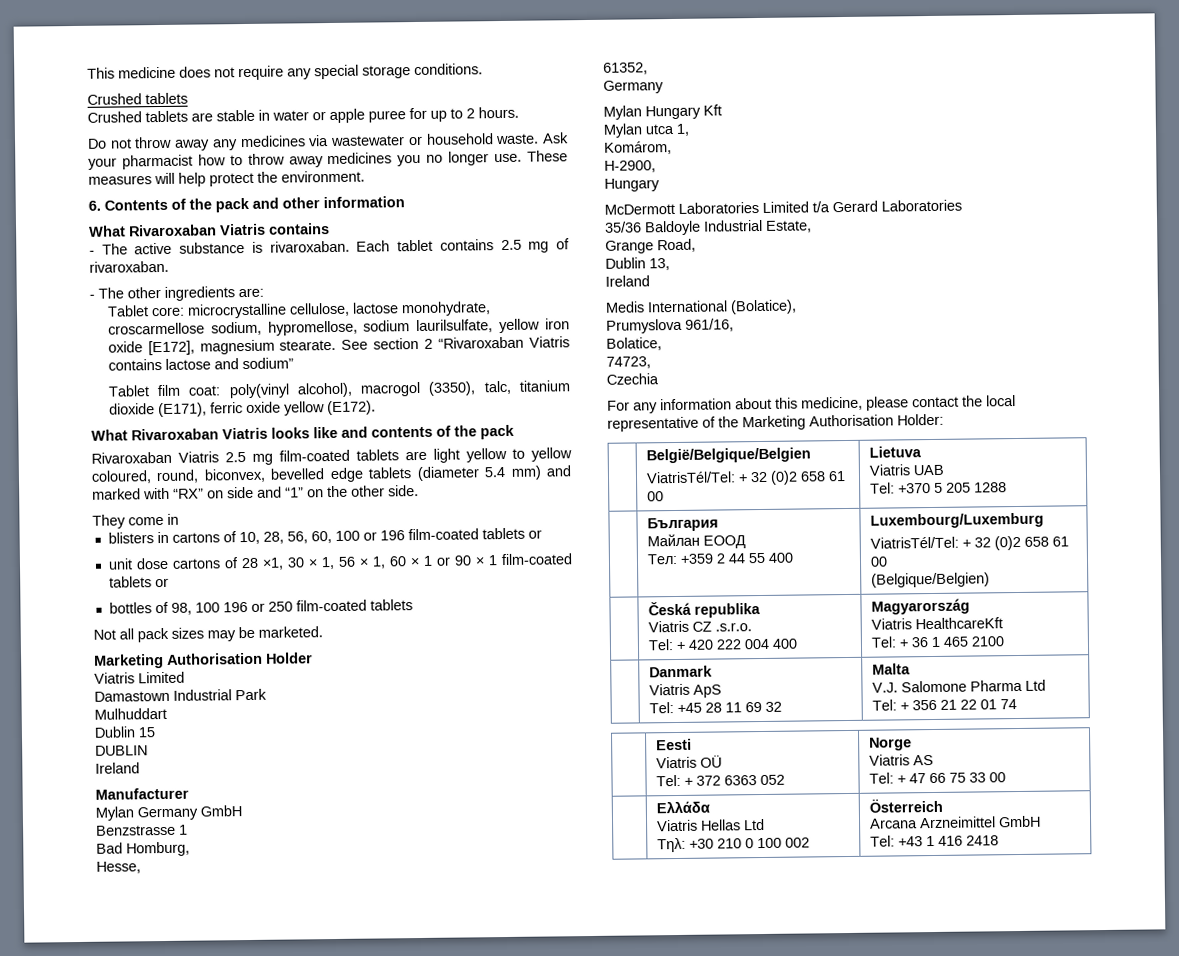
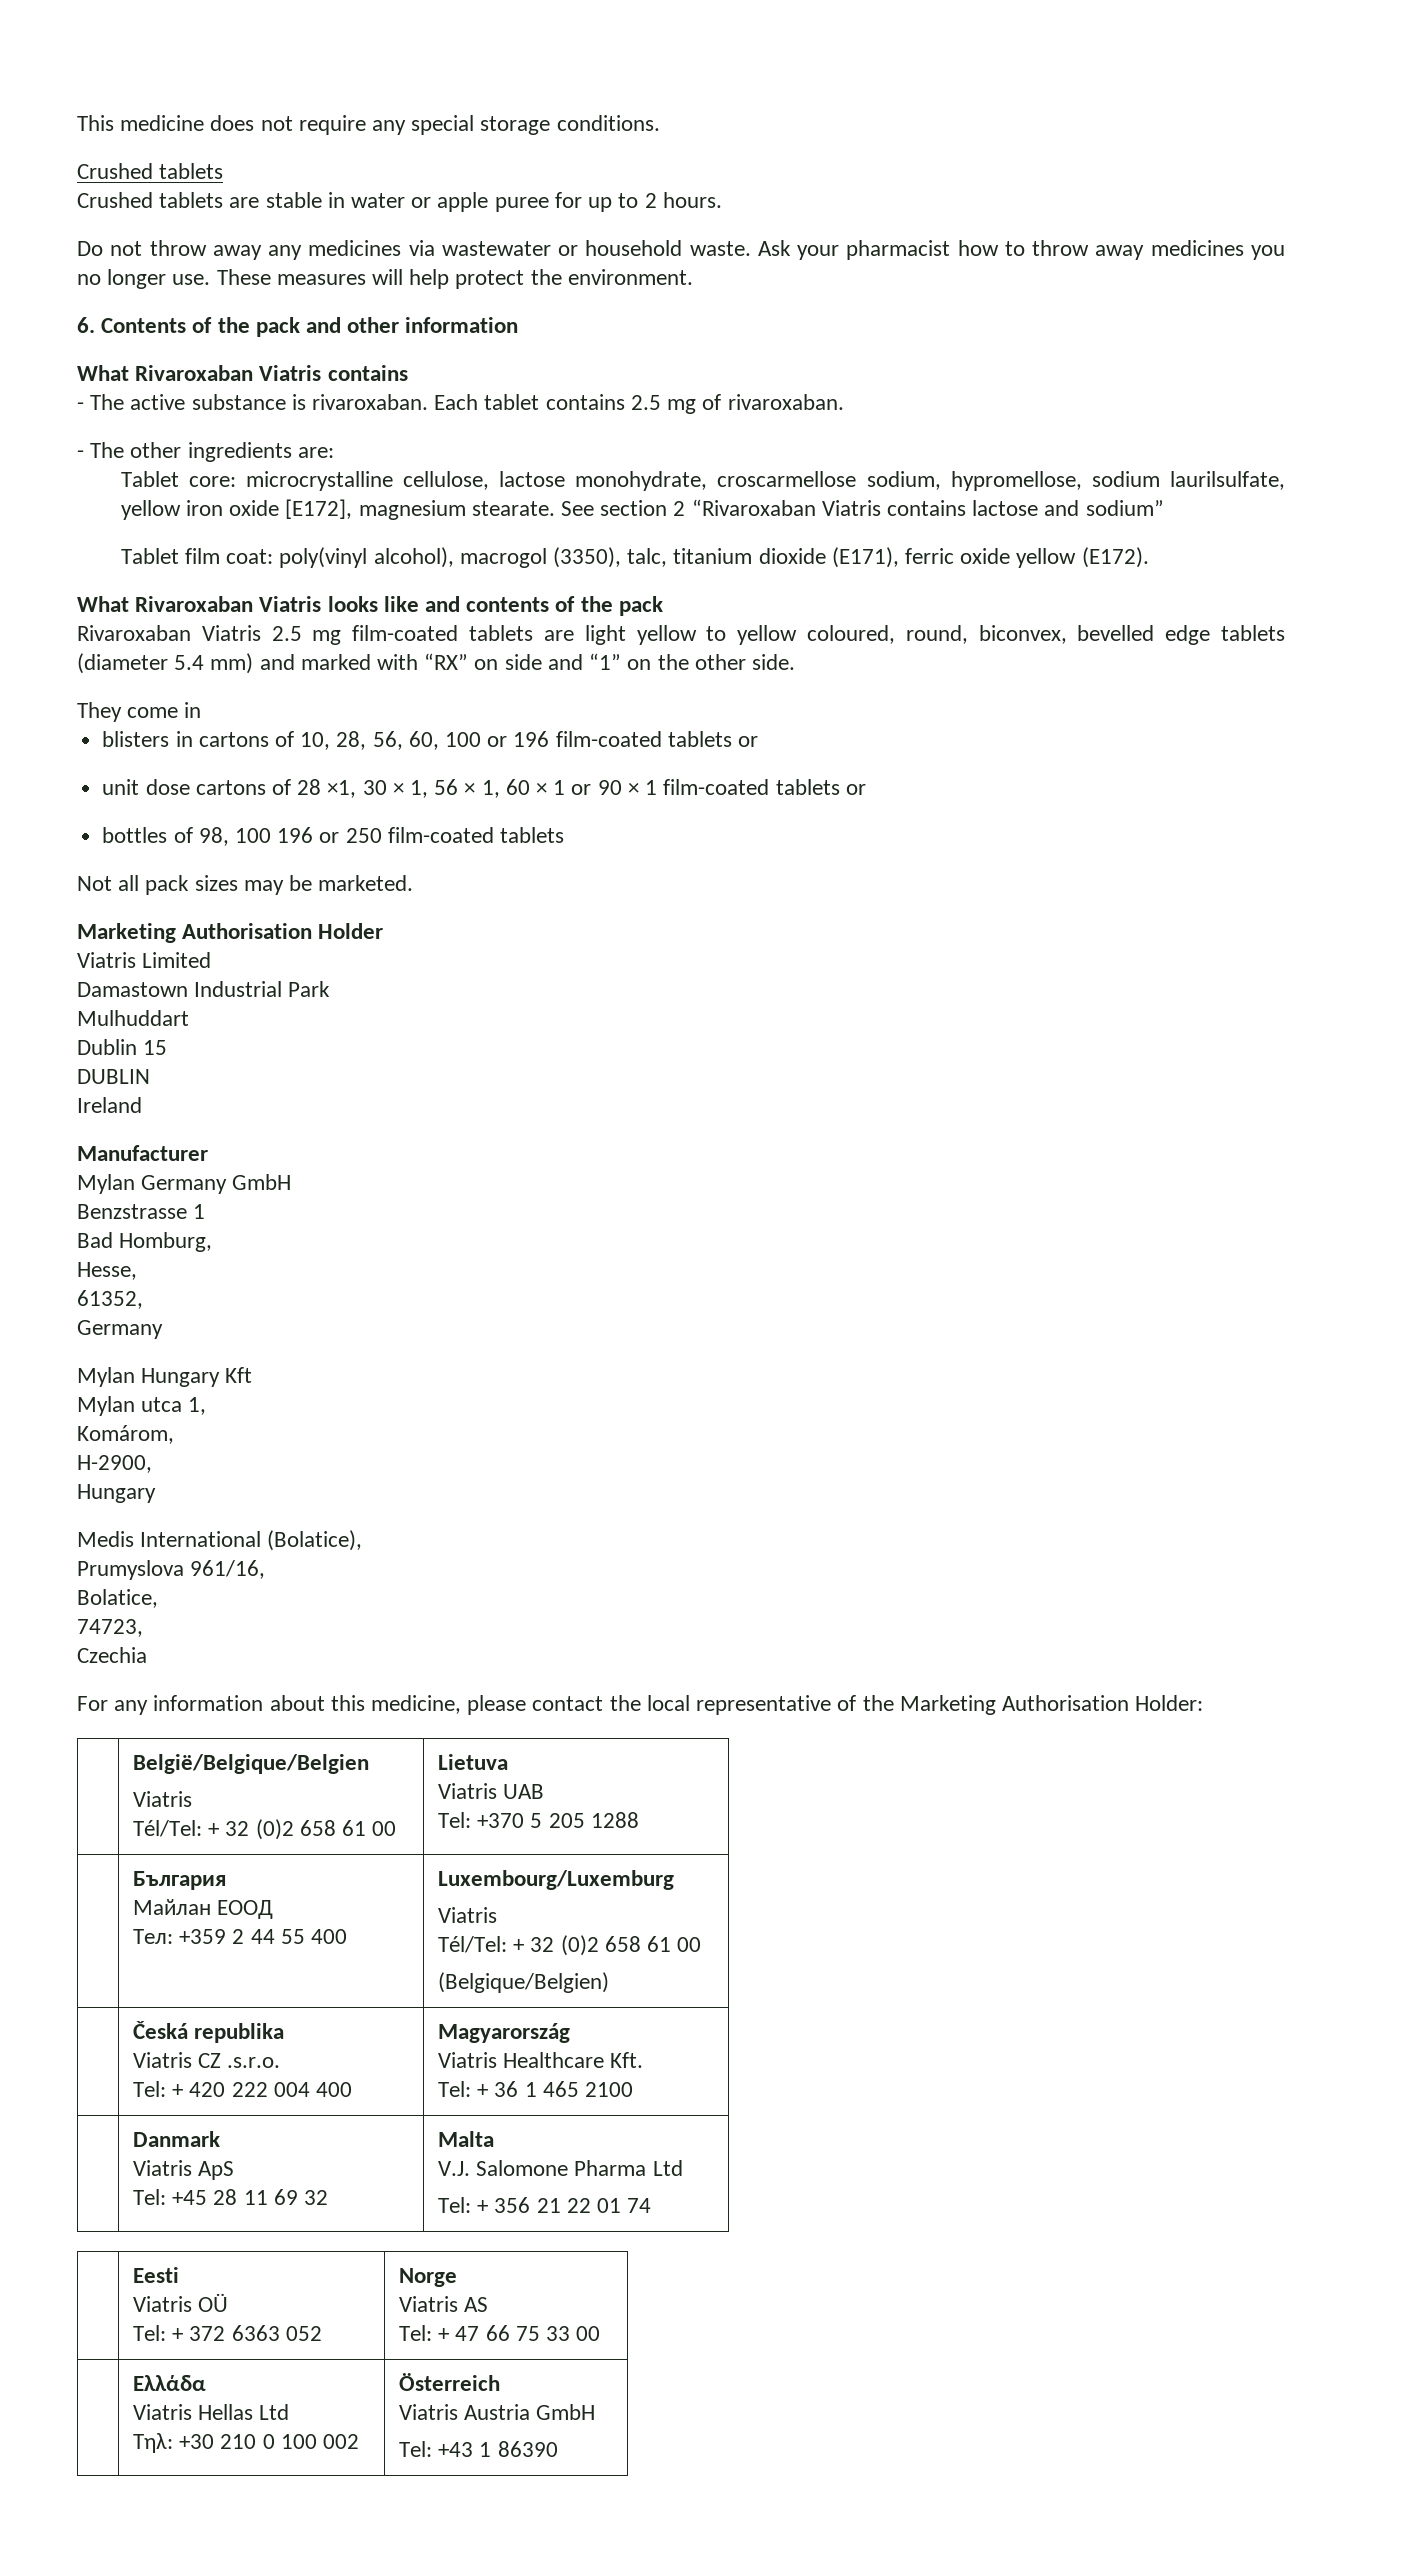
- McDermott Laboratories Limited t/a Gerard Laboratories
- 35/36 Baldoyle Industrial Estate,
- Grange Road,
- Dublin 13,
- Ireland
  | België/Belgique/Belgien
- ViatrisTél/Tel: + 32 (0)2 658 61 00 | Lietuva
+ Viatris
+ Tél/Tel: + 32 (0)2 658 61 00 | Lietuva
  | България
  Майлан ЕООД
  Тел: +359 2 44 55 400 | Luxembourg/Luxemburg
- ViatrisTél/Tel: + 32 (0)2 658 61 00
+ Viatris
+ Tél/Tel: + 32 (0)2 658 61 00
  | Česká republika
  Viatris CZ .s.r.o.
  Tel: + 420 222 004 400 | Magyarország
- Viatris HealthcareKft
+ Viatris Healthcare Kft.
  | Ελλάδα
  Viatris Hellas Ltd
  Τηλ: +30 210 0 100 002 | Österreich
- Arcana Arzneimittel GmbH
- Tel: +43 1 416 2418
+ Viatris Austria GmbH
+ Tel: +43 1 86390

